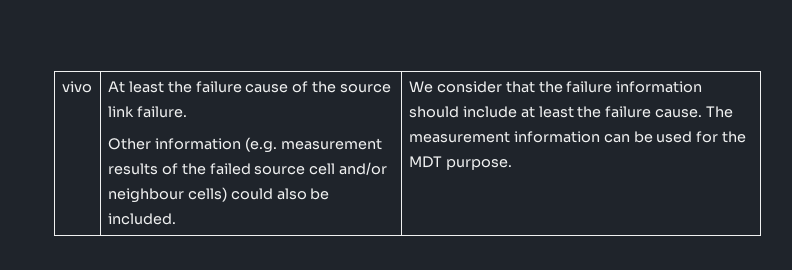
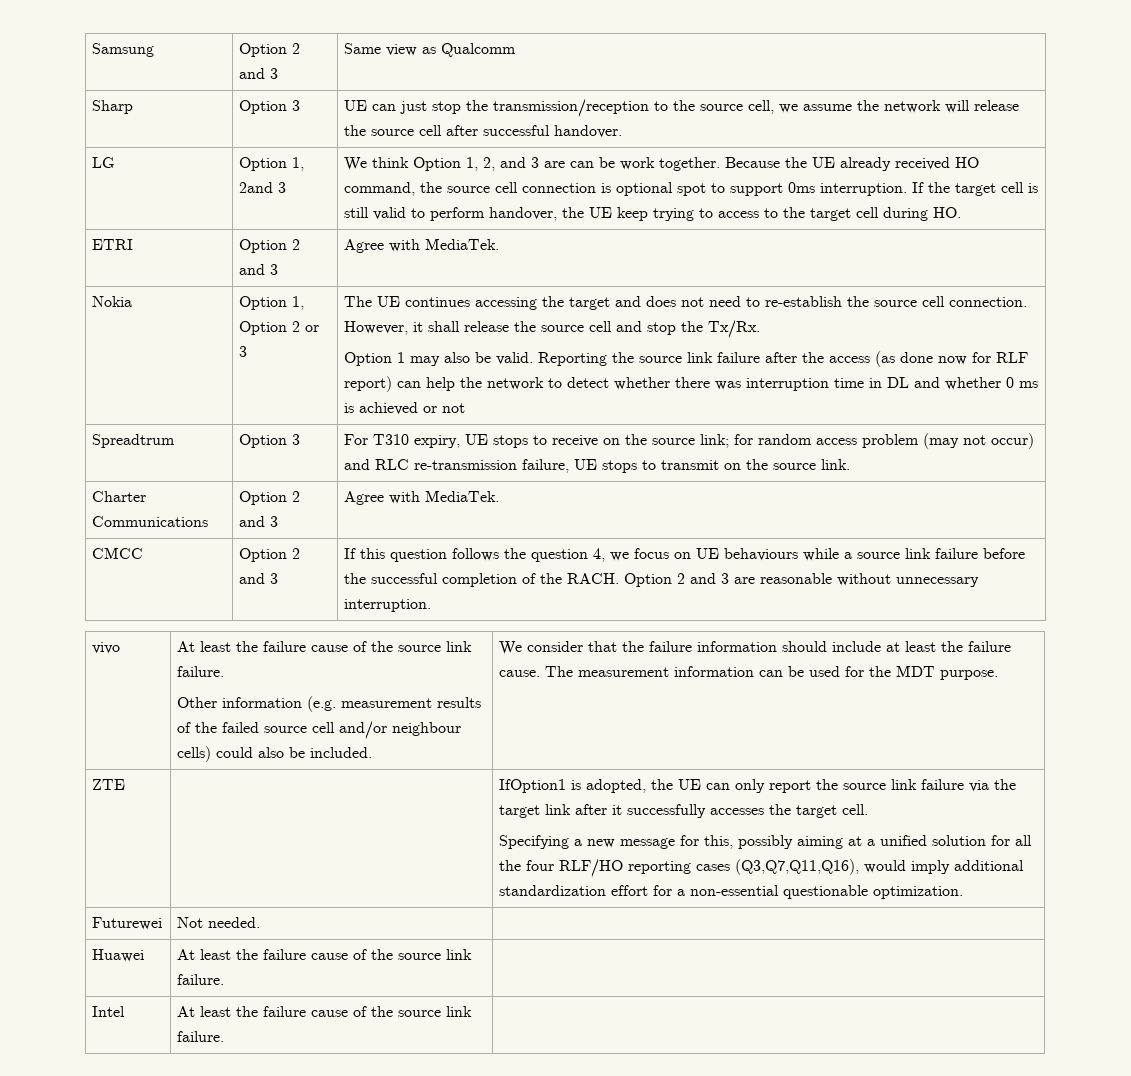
+ Samsung | Option 2 and 3 | Same view as Qualcomm
+ Sharp | Option 3 | UE can just stop the transmission/reception to the source cell, we assume the network will release the source cell after successful handover.
+ LG | Option 1, 2and 3 | We think Option 1, 2, and 3 are can be work together. Because the UE already received HO command, the source cell connection is optional spot to support 0ms interruption. If the target cell is still valid to perform handover, the UE keep trying to access to the target cell during HO.
+ ETRI | Option 2 and 3 | Agree with MediaTek.
+ Nokia | Option 1, Option 2 or 3 | The UE continues accessing the target and does not need to re-establish the source cell connection. However, it shall release the source cell and stop the Tx/Rx.
+ Option 1 may also be valid. Reporting the source link failure after the access (as done now for RLF report) can help the network to detect whether there was interruption time in DL and whether 0 ms is achieved or not
+ Spreadtrum | Option 3 | For T310 expiry, UE stops to receive on the source link; for random access problem (may not occur) and RLC re-transmission failure, UE stops to transmit on the source link.
+ Charter Communications | Option 2 and 3 | Agree with MediaTek.
+ CMCC | Option 2 and 3 | If this question follows the question 4, we focus on UE behaviours while a source link failure before the successful completion of the RACH. Option 2 and 3 are reasonable without unnecessary interruption.
+ ZTE | | IfOption1 is adopted, the UE can only report the source link failure via the target link after it successfully accesses the target cell.
+ Specifying a new message for this, possibly aiming at a unified solution for all the four RLF/HO reporting cases (Q3,Q7,Q11,Q16), would imply additional standardization effort for a non-essential questionable optimization.
+ Futurewei | Not needed. |
+ Huawei | At least the failure cause of the source link failure. |
+ Intel | At least the failure cause of the source link failure. |

